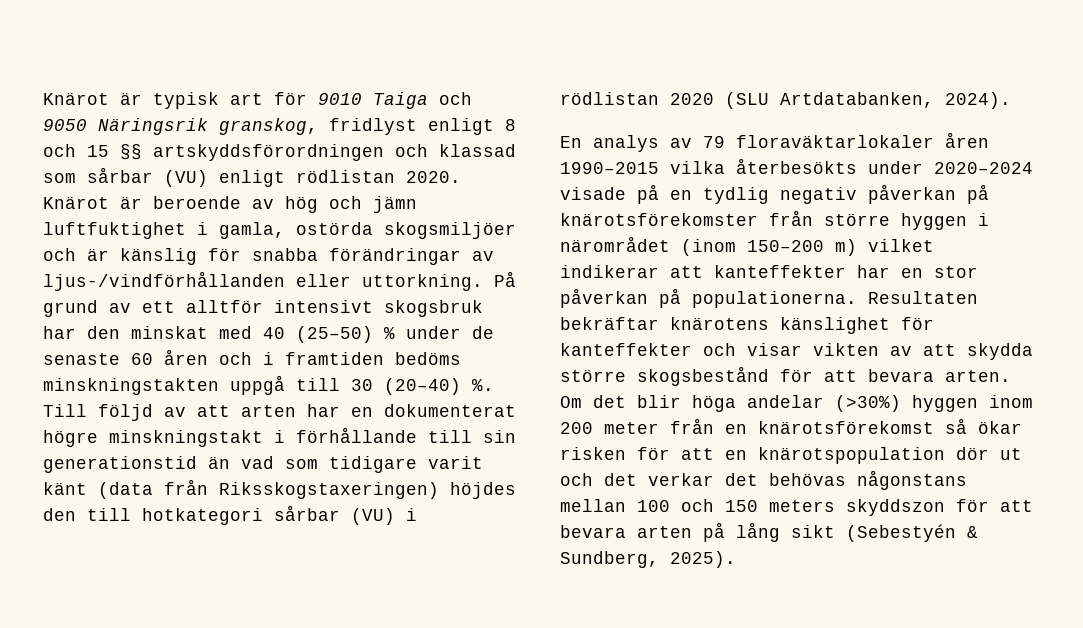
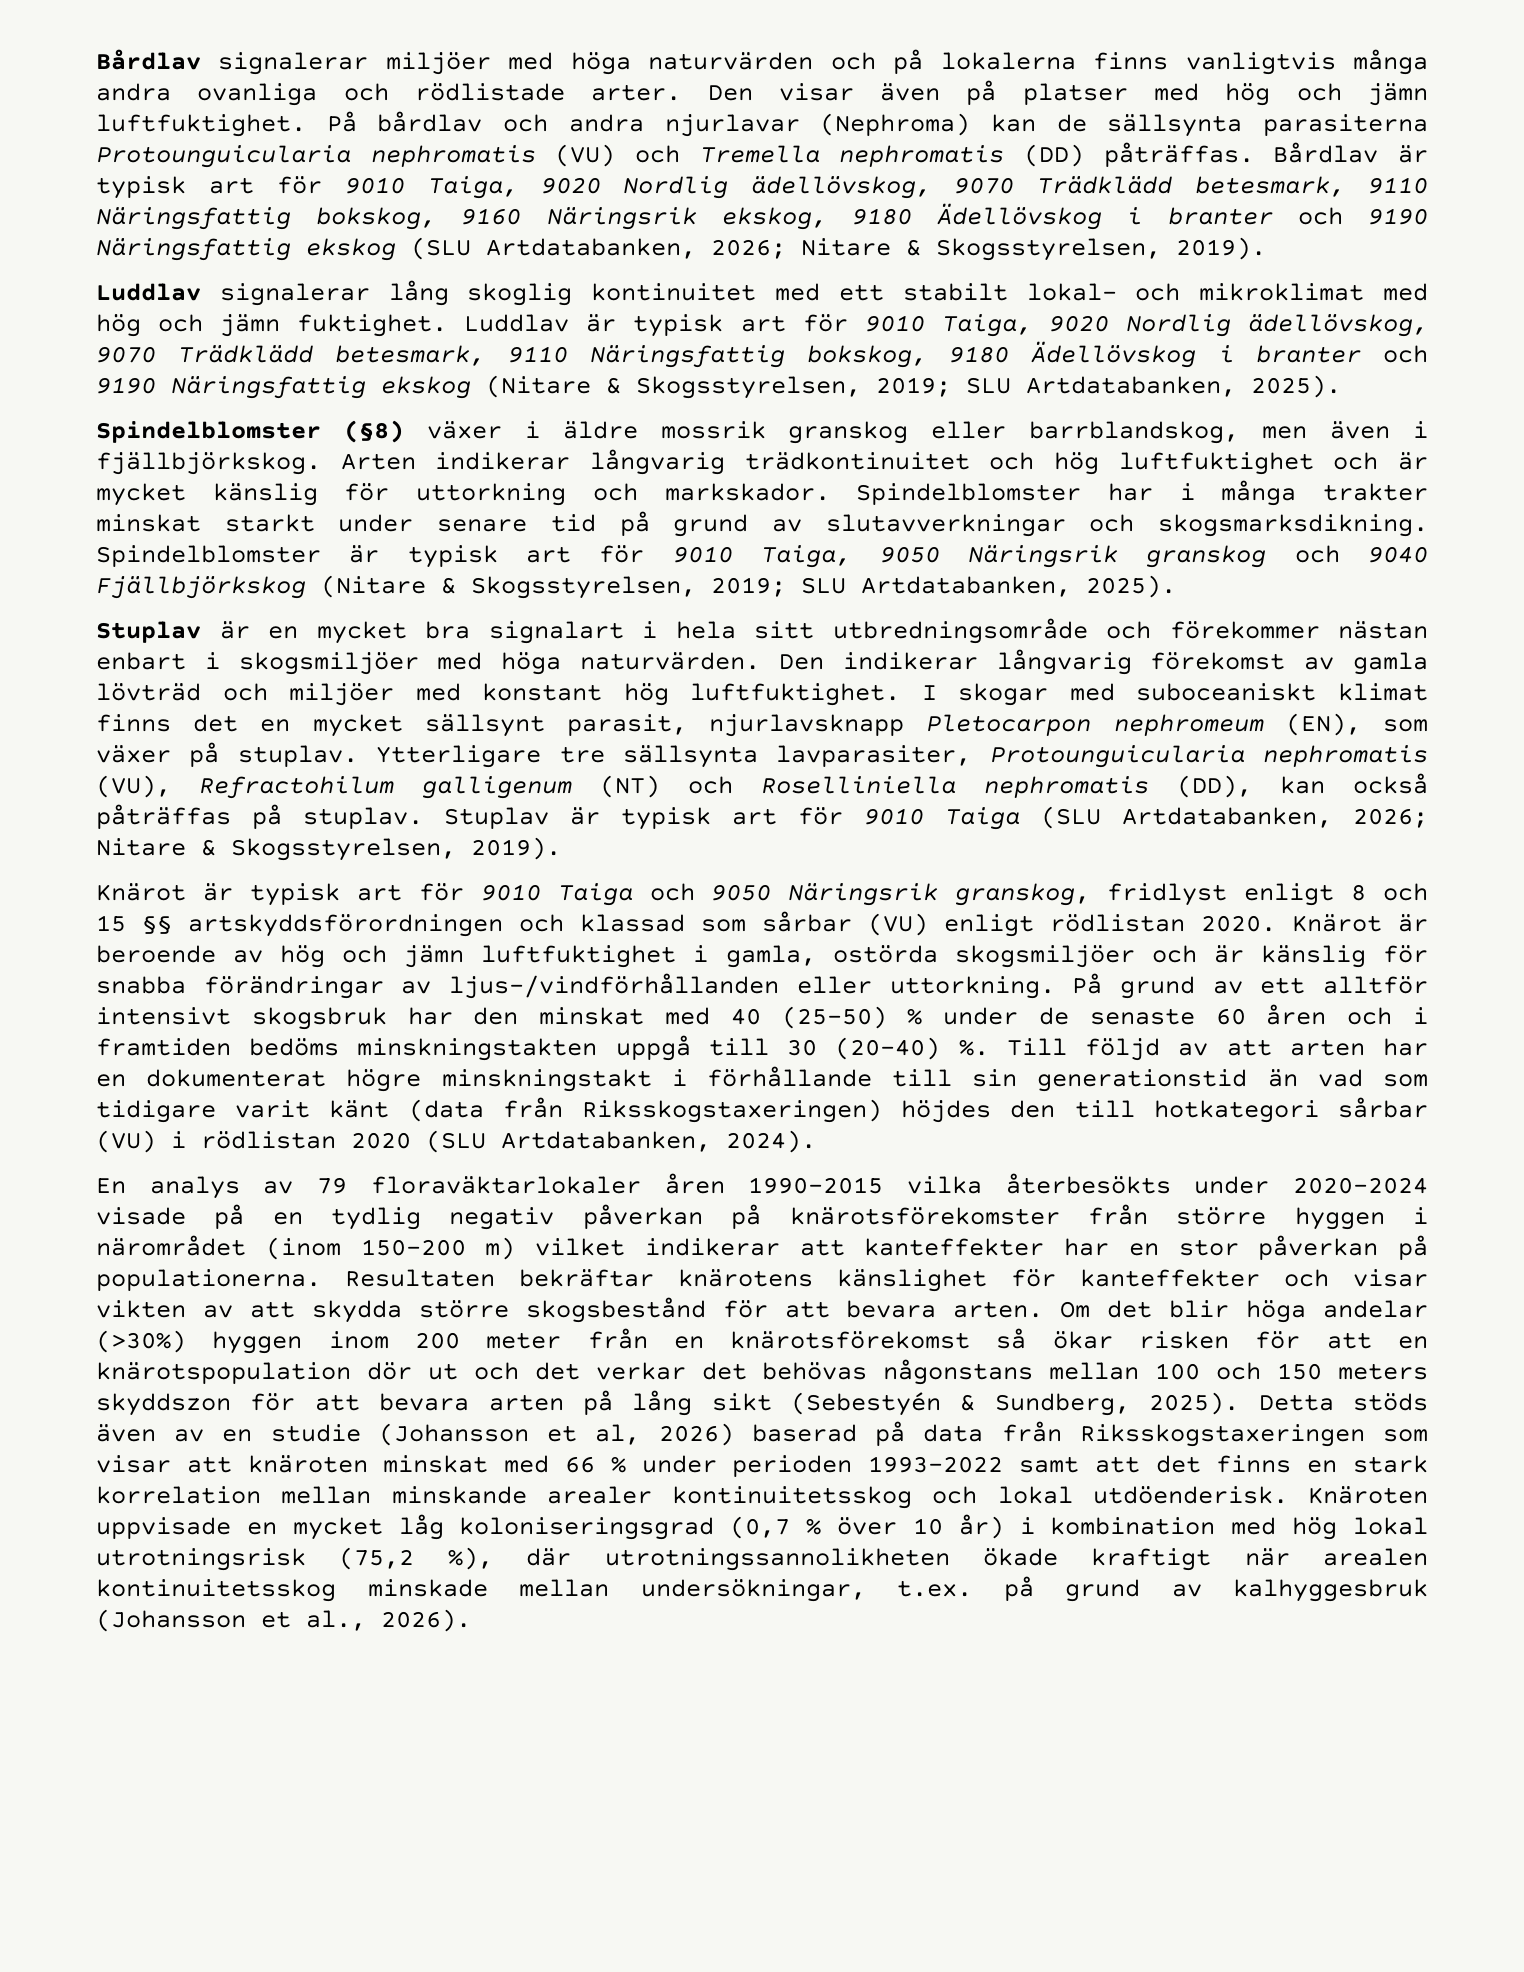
+ Bårdlav signalerar miljöer med höga naturvärden och på lokalerna finns vanligtvis många andra ovanliga och rödlistade arter. Den visar även på platser med hög och jämn luftfuktighet. På bårdlav och andra njurlavar (Nephroma) kan de sällsynta parasiterna Protounguicularia nephromatis (VU) och Tremella nephromatis (DD) påträffas. Bårdlav är typisk art för 9010 Taiga, 9020 Nordlig ädellövskog, 9070 Trädklädd betesmark, 9110 Näringsfattig bokskog, 9160 Näringsrik ekskog, 9180 Ädellövskog i branter och 9190 Näringsfattig ekskog (SLU Artdatabanken, 2026; Nitare & Skogsstyrelsen, 2019).
+ Luddlav signalerar lång skoglig kontinuitet med ett stabilt lokal- och mikroklimat med hög och jämn fuktighet. Luddlav är typisk art för 9010 Taiga, 9020 Nordlig ädellövskog, 9070 Trädklädd betesmark, 9110 Näringsfattig bokskog, 9180 Ädellövskog i branter och 9190 Näringsfattig ekskog (Nitare & Skogsstyrelsen, 2019; SLU Artdatabanken, 2025).
+ Spindelblomster (§8) växer i äldre mossrik granskog eller barrblandskog, men även i fjällbjörkskog. Arten indikerar långvarig trädkontinuitet och hög luftfuktighet och är mycket känslig för uttorkning och markskador. Spindelblomster har i många trakter minskat starkt under senare tid på grund av slutavverkningar och skogsmarksdikning. Spindelblomster är typisk art för 9010 Taiga, 9050 Näringsrik granskog och 9040 Fjällbjörkskog (Nitare & Skogsstyrelsen, 2019; SLU Artdatabanken, 2025).
+ Stuplav är en mycket bra signalart i hela sitt utbredningsområde och förekommer nästan enbart i skogsmiljöer med höga naturvärden. Den indikerar långvarig förekomst av gamla lövträd och miljöer med konstant hög luftfuktighet. I skogar med suboceaniskt klimat finns det en mycket sällsynt parasit, njurlavsknapp Pletocarpon nephromeum (EN), som växer på stuplav. Ytterligare tre sällsynta lavparasiter, Protounguicularia nephromatis (VU), Refractohilum galligenum (NT) och Roselliniella nephromatis (DD), kan också påträffas på stuplav. Stuplav är typisk art för 9010 Taiga (SLU Artdatabanken, 2026; Nitare & Skogsstyrelsen, 2019).
+ Detta stöds även av en studie (Johansson et al, 2026) baserad på data från Riksskogstaxeringen som visar att knäroten minskat med 66 % under perioden 1993–2022 samt att det finns en stark korrelation mellan minskande arealer kontinuitetsskog och lokal utdöenderisk. Knäroten uppvisade en mycket låg koloniseringsgrad (0,7 % över 10 år) i kombination med hög lokal utrotningsrisk (75,2 %), där utrotningssannolikheten ökade kraftigt när arealen kontinuitetsskog minskade mellan undersökningar, t.ex. på grund av kalhyggesbruk (Johansson et al., 2026).

